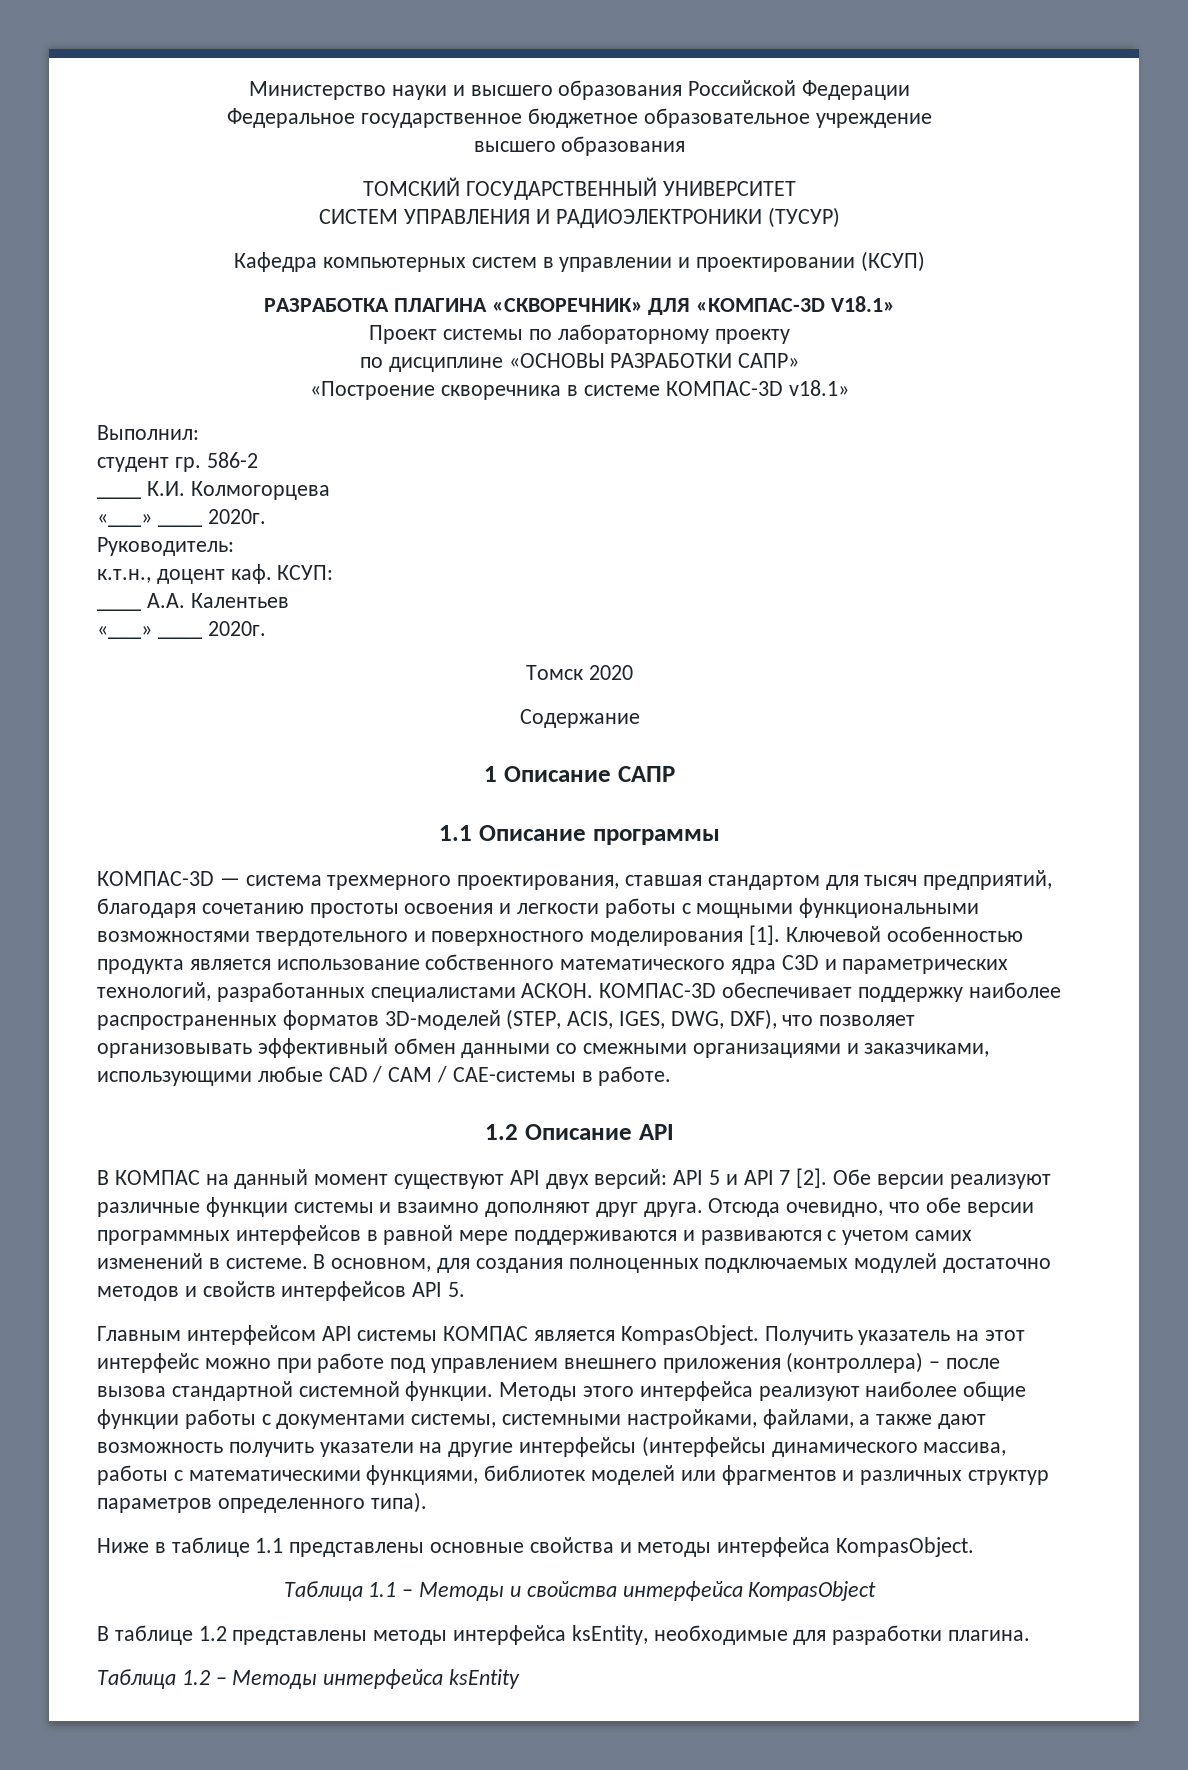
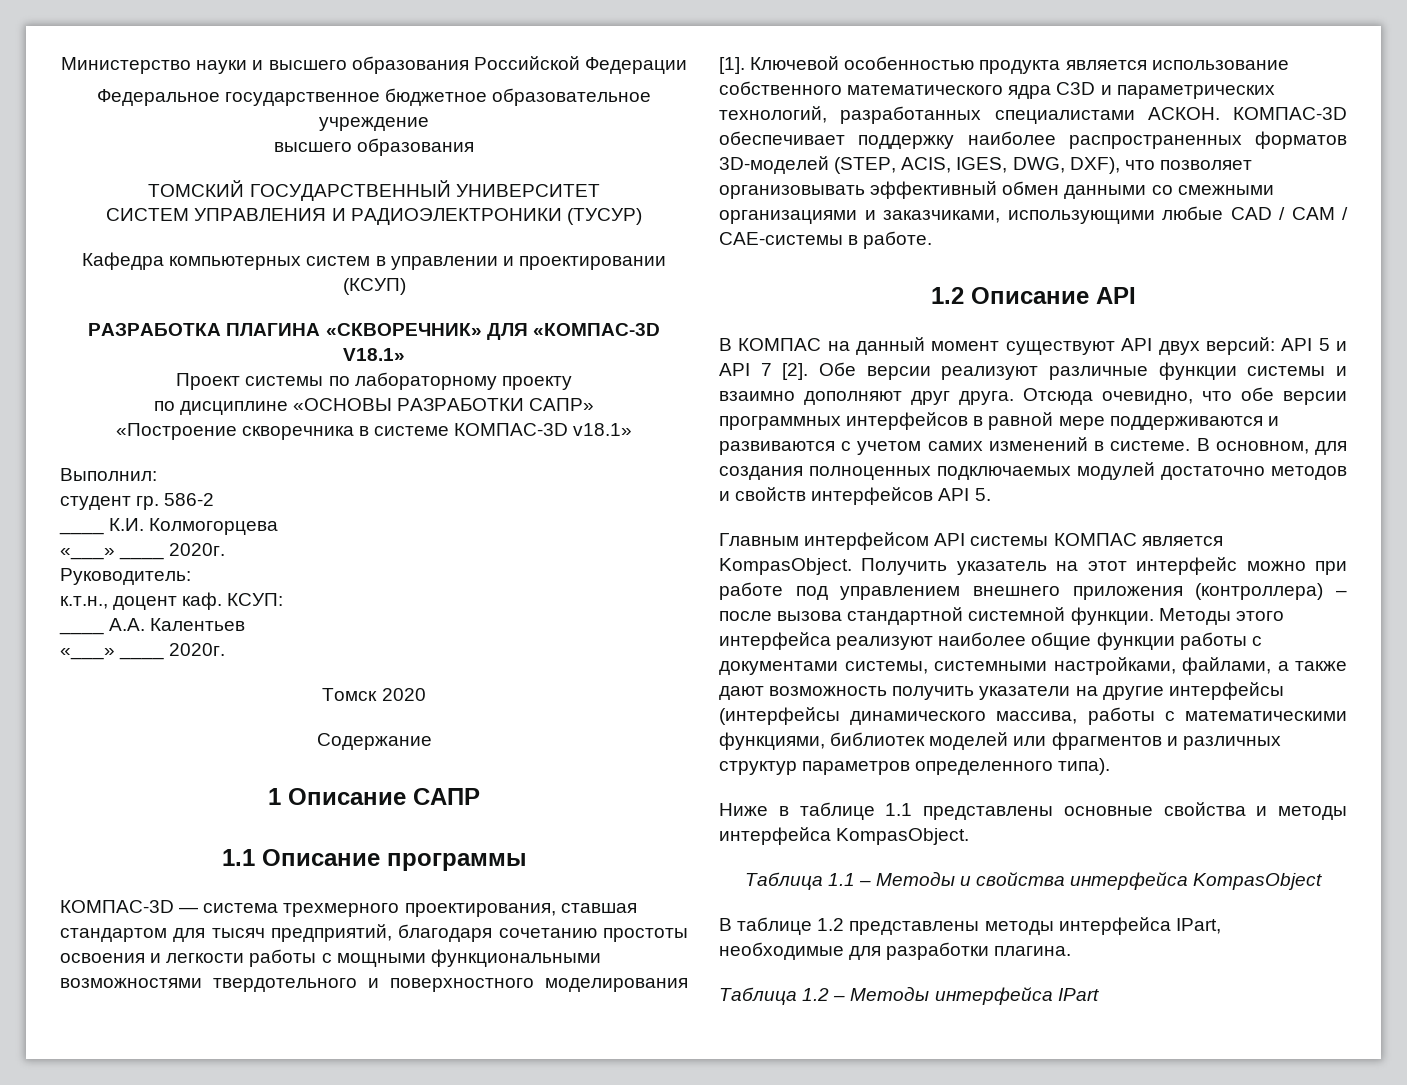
- В таблице 1.2 представлены методы интерфейса ksEntity, необходимые для разработки плагина.
+ В таблице 1.2 представлены методы интерфейса IPart, необходимые для разработки плагина.
- Таблица 1.2 – Методы интерфейса ksEntity
+ Таблица 1.2 – Методы интерфейса IPart

